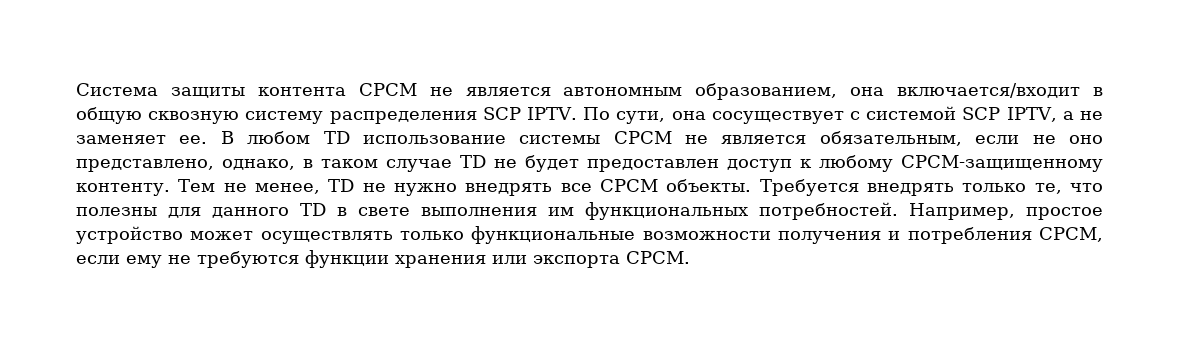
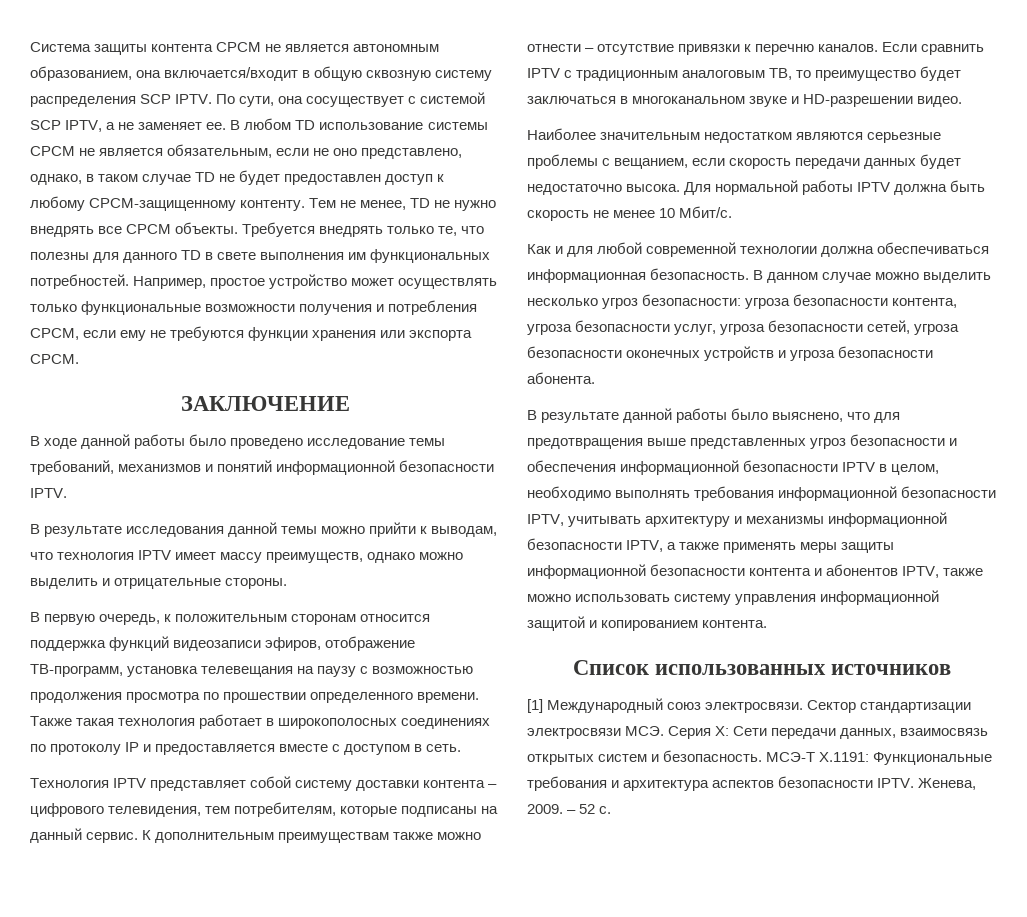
+ ЗАКЛЮЧЕНИЕ
+ В ходе данной работы было проведено исследование темы требований, механизмов и понятий информационной безопасности IPTV.
+ В результате исследования данной темы можно прийти к выводам, что технология IPTV имеет массу преимуществ, однако можно выделить и отрицательные стороны.
+ В первую очередь, к положительным сторонам относится поддержка функций видеозаписи эфиров, отображение ТВ-программ, установка телевещания на паузу с возможностью продолжения просмотра по прошествии определенного времени. Также такая технология работает в широкополосных соединениях по протоколу IP и предоставляется вместе с доступом в сеть.
+ Технология IPTV представляет собой систему доставки контента – цифрового телевидения, тем потребителям, которые подписаны на данный сервис. К дополнительным преимуществам также можно отнести – отсутствие привязки к перечню каналов. Если сравнить IPTV с традиционным аналоговым ТВ, то преимущество будет заключаться в многоканальном звуке и HD-разрешении видео.
+ Наиболее значительным недостатком являются серьезные проблемы с вещанием, если скорость передачи данных будет недостаточно высока. Для нормальной работы IPTV должна быть скорость не менее 10 Мбит/с.
+ Как и для любой современной технологии должна обеспечиваться информационная безопасность. В данном случае можно выделить несколько угроз безопасности: угроза безопасности контента, угроза безопасности услуг, угроза безопасности сетей, угроза безопасности оконечных устройств и угроза безопасности абонента.
+ В результате данной работы было выяснено, что для предотвращения выше представленных угроз безопасности и обеспечения информационной безопасности IPTV в целом, необходимо выполнять требования информационной безопасности IPTV, учитывать архитектуру и механизмы информационной безопасности IPTV, а также применять меры защиты информационной безопасности контента и абонентов IPTV, также можно использовать систему управления информационной защитой и копированием контента.
+ Список использованных источников
+ [1] Международный союз электросвязи. Сектор стандартизации электросвязи МСЭ. Серия X: Сети передачи данных, взаимосвязь открытых систем и безопасность. МСЭ-Т Х.1191: Функциональные требования и архитектура аспектов безопасности IPTV. Женева, 2009. – 52 с.

